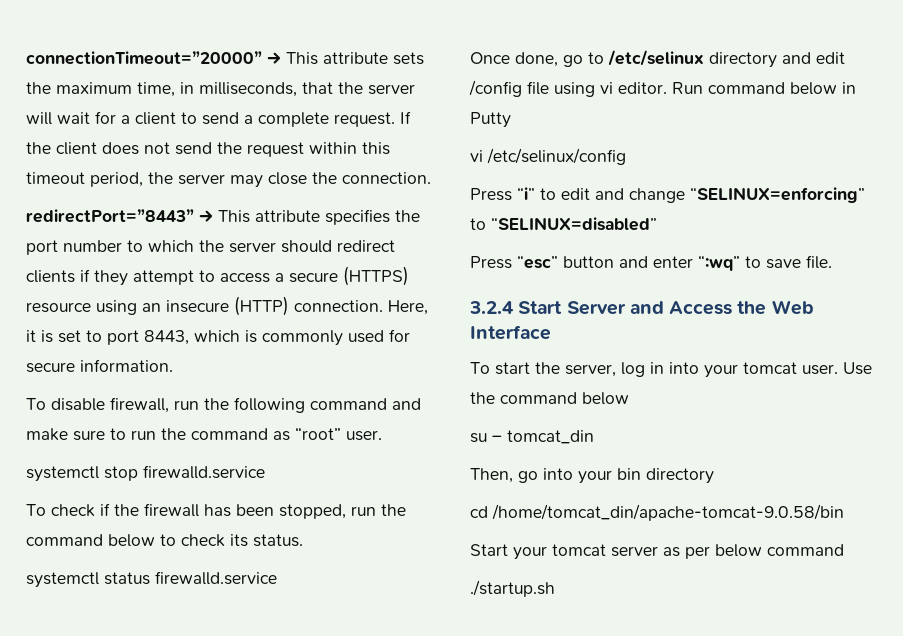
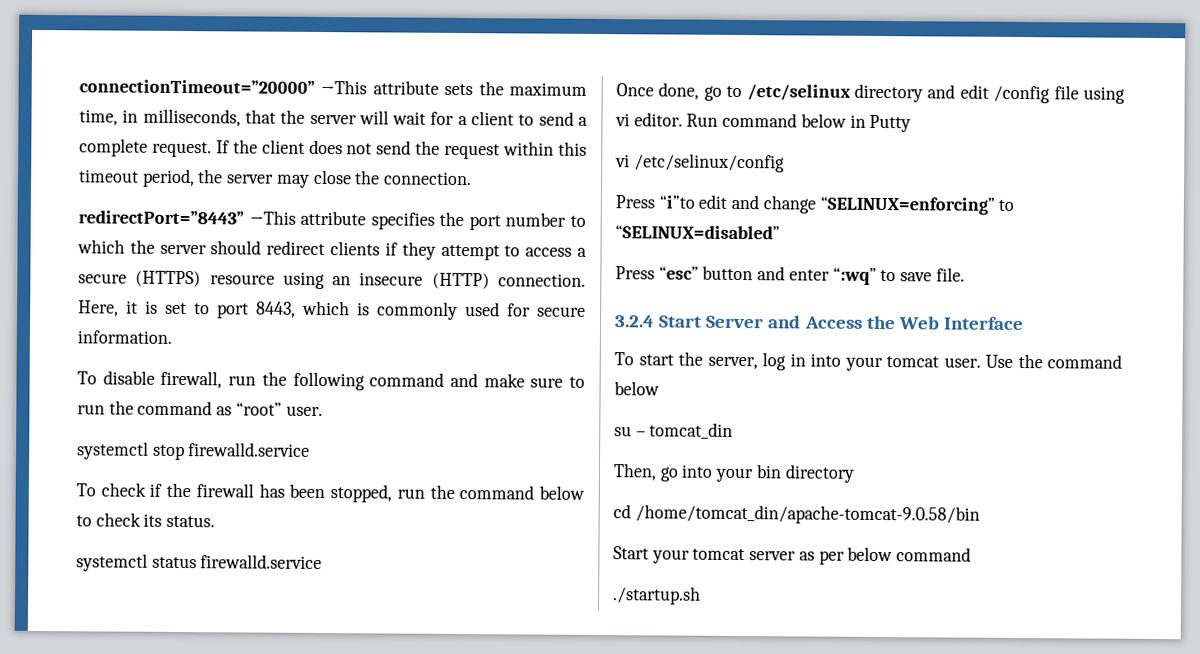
- connectionTimeout=”20000” → This attribute sets the maximum time, in milliseconds, that the server will wait for a client to send a complete request.
+ connectionTimeout=”20000” →This attribute sets the maximum time, in milliseconds, that the server will wait for a client to send a complete request.
- redirectPort=”8443” → This attribute specifies the port number to which the server should redirect clients if they attempt to access a secure (HTTPS) resource using an insecure (HTTP) connection.
+ redirectPort=”8443” →This attribute specifies the port number to which the server should redirect clients if they attempt to access a secure (HTTPS) resource using an insecure (HTTP) connection.
- Press “i” to edit and change “SELINUX=enforcing” to “SELINUX=disabled”
+ Press “i”to edit and change “SELINUX=enforcing” to “SELINUX=disabled”

